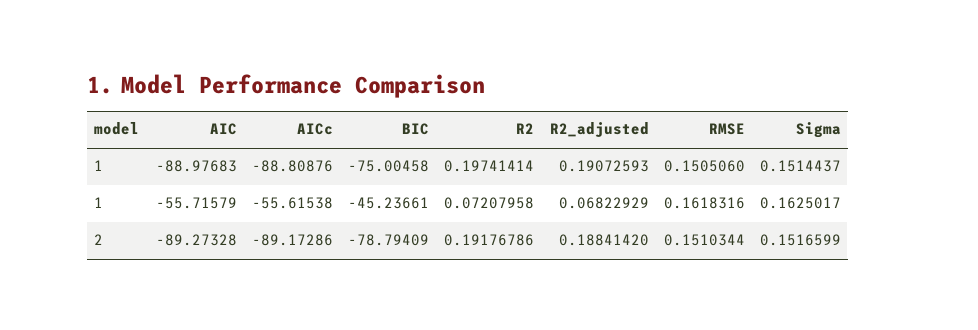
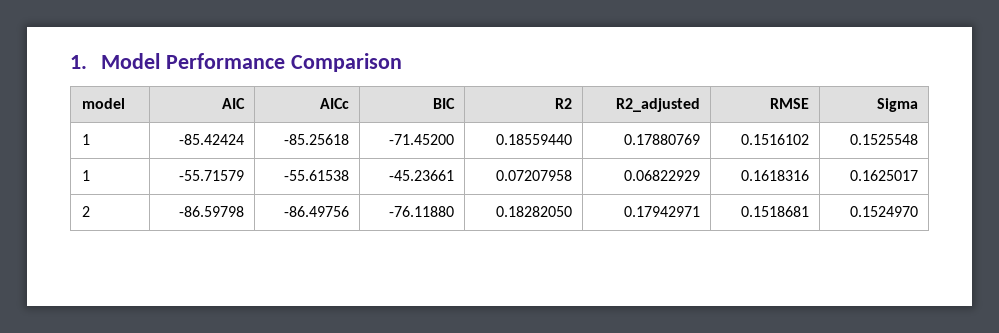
- 1 | -88.97683 | -88.80876 | -75.00458 | 0.19741414 | 0.19072593 | 0.1505060 | 0.1514437
+ 1 | -85.42424 | -85.25618 | -71.45200 | 0.18559440 | 0.17880769 | 0.1516102 | 0.1525548
- 2 | -89.27328 | -89.17286 | -78.79409 | 0.19176786 | 0.18841420 | 0.1510344 | 0.1516599
+ 2 | -86.59798 | -86.49756 | -76.11880 | 0.18282050 | 0.17942971 | 0.1518681 | 0.1524970

